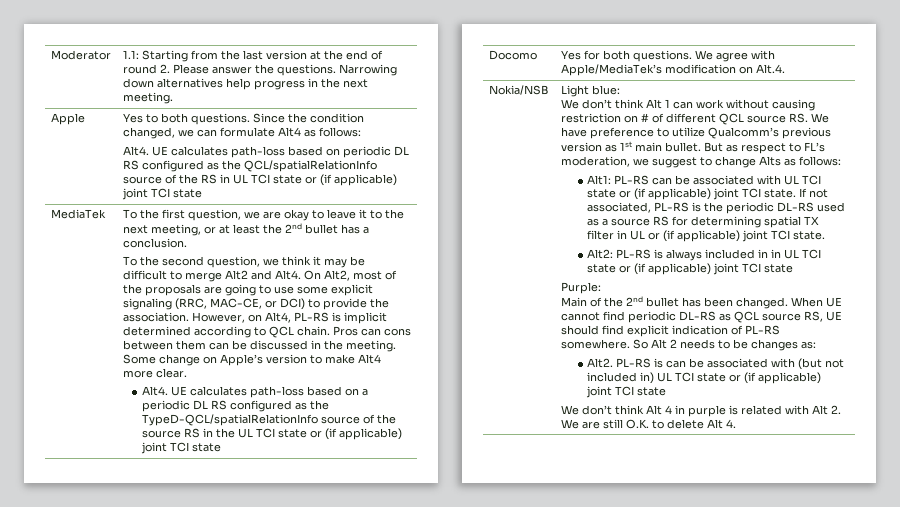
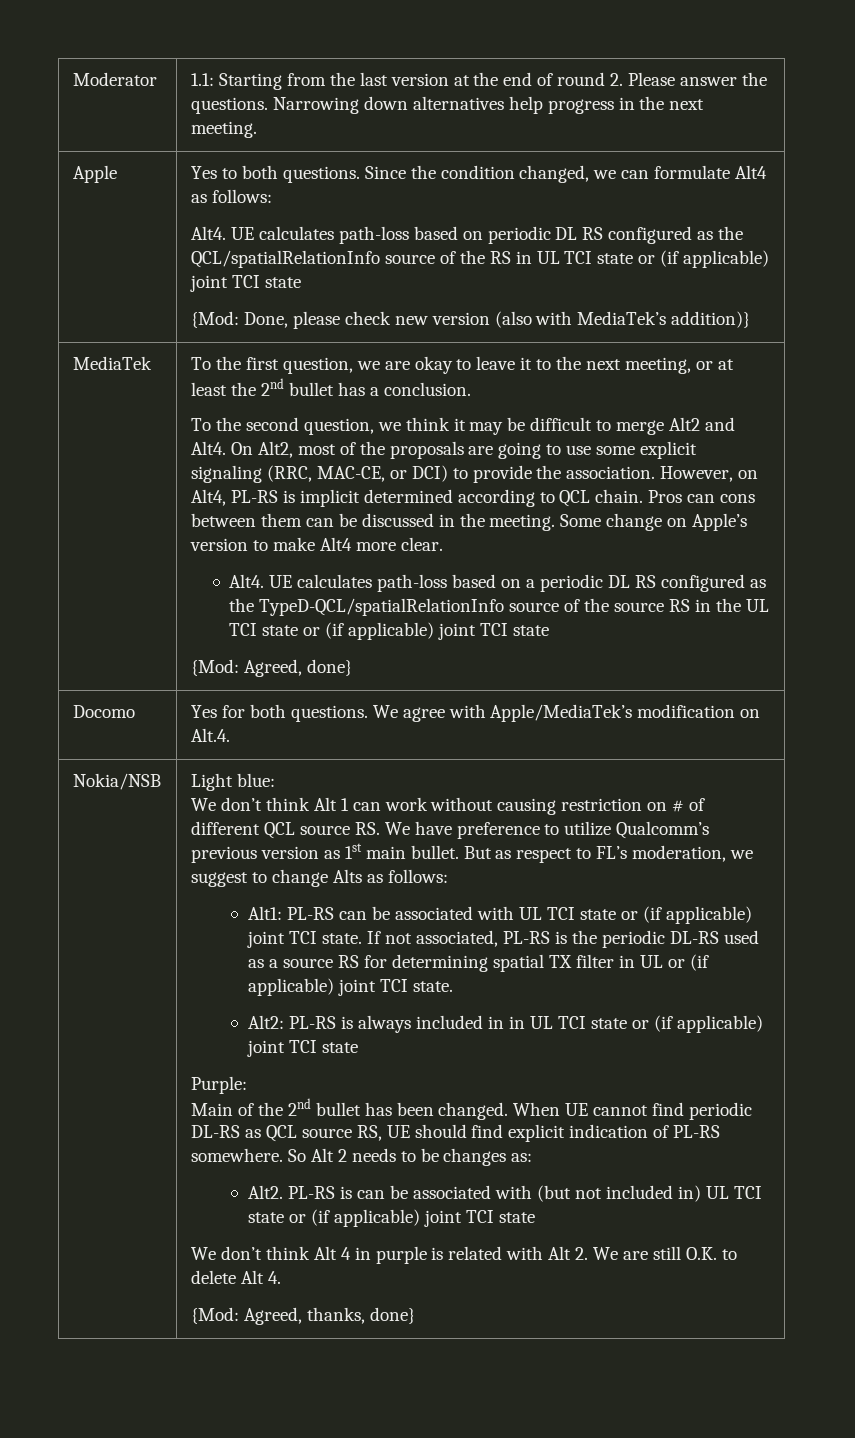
+ {Mod: Done, please check new version (also with MediaTek’s addition)}
+ {Mod: Agreed, done}
+ {Mod: Agreed, thanks, done}

